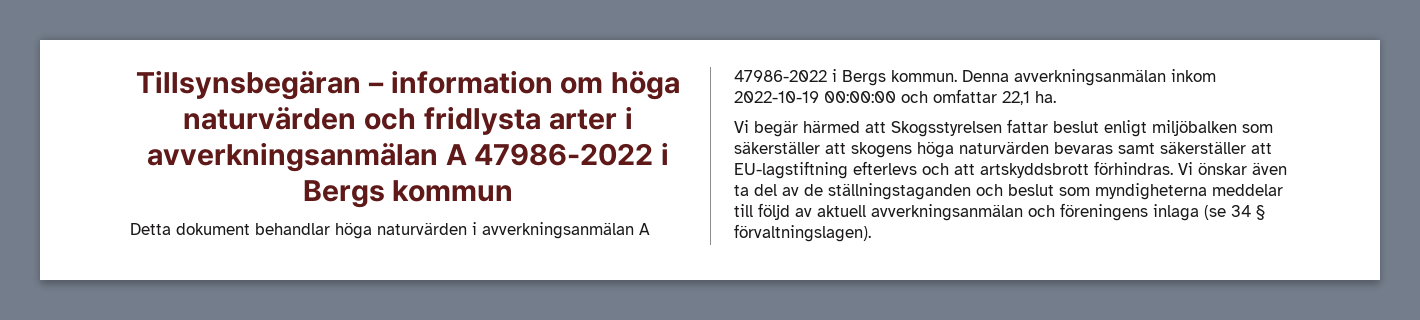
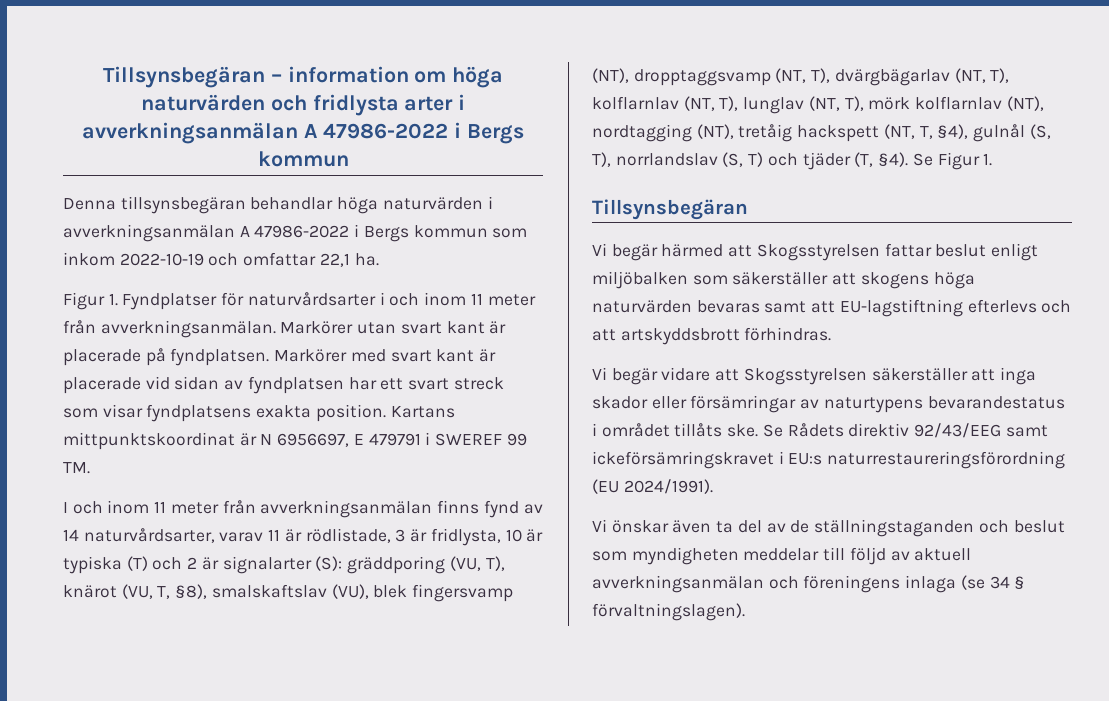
- Detta dokument behandlar höga naturvärden i avverkningsanmälan A 47986-2022 i Bergs kommun. Denna avverkningsanmälan inkom 2022-10-19 00:00:00 och omfattar 22,1 ha.
+ Denna tillsynsbegäran behandlar höga naturvärden i avverkningsanmälan A 47986-2022 i Bergs kommun som inkom 2022-10-19 och omfattar 22,1 ha.
+ Figur 1. Fyndplatser för naturvårdsarter i och inom 11 meter från avverkningsanmälan. Markörer utan svart kant är placerade på fyndplatsen. Markörer med svart kant är placerade vid sidan av fyndplatsen har ett svart streck som visar fyndplatsens exakta position. Kartans mittpunktskoordinat är N 6956697, E 479791 i SWEREF 99 TM.
+ I och inom 11 meter från avverkningsanmälan finns fynd av 14 naturvårdsarter, varav 11 är rödlistade, 3 är fridlysta, 10 är typiska (T) och 2 är signalarter (S): gräddporing (VU, T), knärot (VU, T, §8), smalskaftslav (VU), blek fingersvamp (NT), dropptaggsvamp (NT, T), dvärgbägarlav (NT, T), kolflarnlav (NT, T), lunglav (NT, T), mörk kolflarnlav (NT), nordtagging (NT), tretåig hackspett (NT, T, §4), gulnål (S, T), norrlandslav (S, T) och tjäder (T, §4). Se Figur 1.
+ Tillsynsbegäran
- Vi begär härmed att Skogsstyrelsen fattar beslut enligt miljöbalken som säkerställer att skogens höga naturvärden bevaras samt säkerställer att EU-lagstiftning efterlevs och att artskyddsbrott förhindras. Vi önskar även ta del av de ställningstaganden och beslut som myndigheterna meddelar till följd av aktuell avverkningsanmälan och föreningens inlaga (se 34 § förvaltningslagen).
+ Vi begär härmed att Skogsstyrelsen fattar beslut enligt miljöbalken som säkerställer att skogens höga naturvärden bevaras samt att EU-lagstiftning efterlevs och att artskyddsbrott förhindras.
+ Vi begär vidare att Skogsstyrelsen säkerställer att inga skador eller försämringar av naturtypens bevarandestatus i området tillåts ske. Se Rådets direktiv 92/43/EEG samt ickeförsämringskravet i EU:s naturrestaureringsförordning (EU 2024/1991).
+ Vi önskar även ta del av de ställningstaganden och beslut som myndigheten meddelar till följd av aktuell avverkningsanmälan och föreningens inlaga (se 34 § förvaltningslagen).

